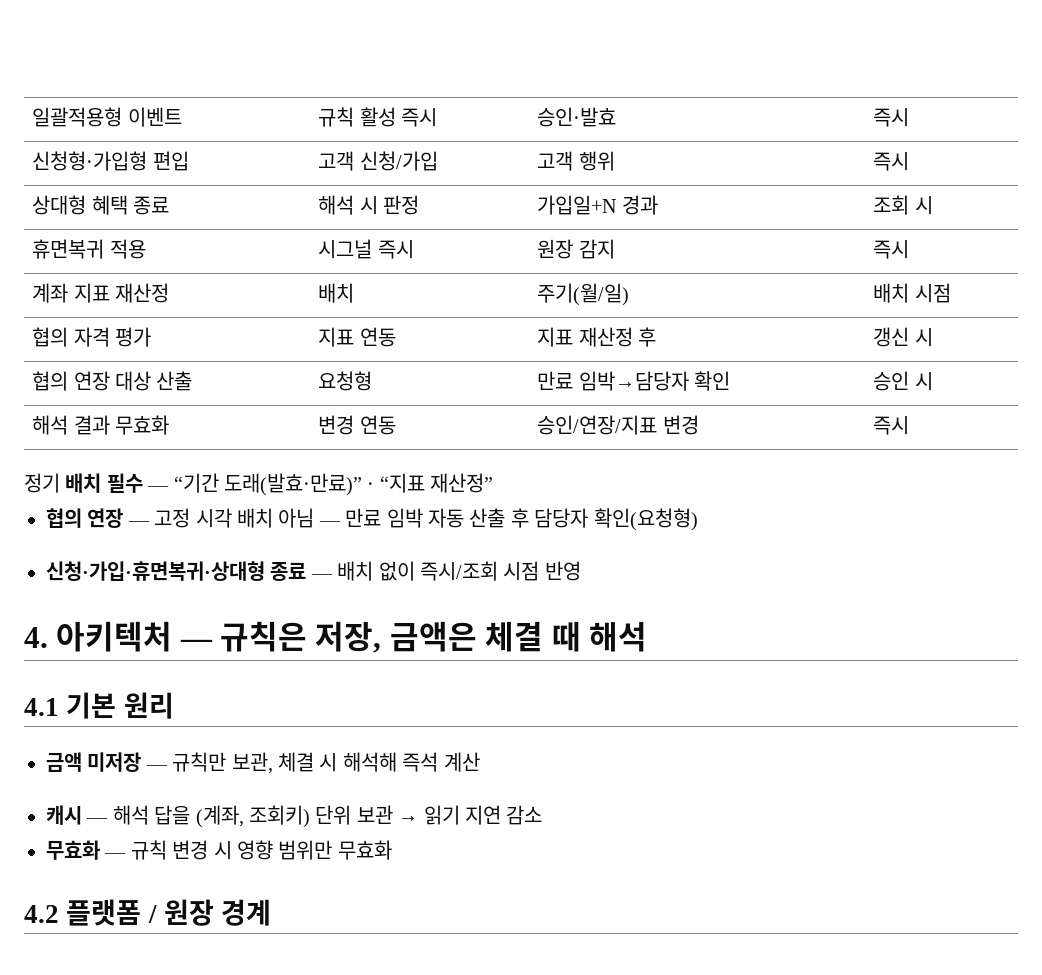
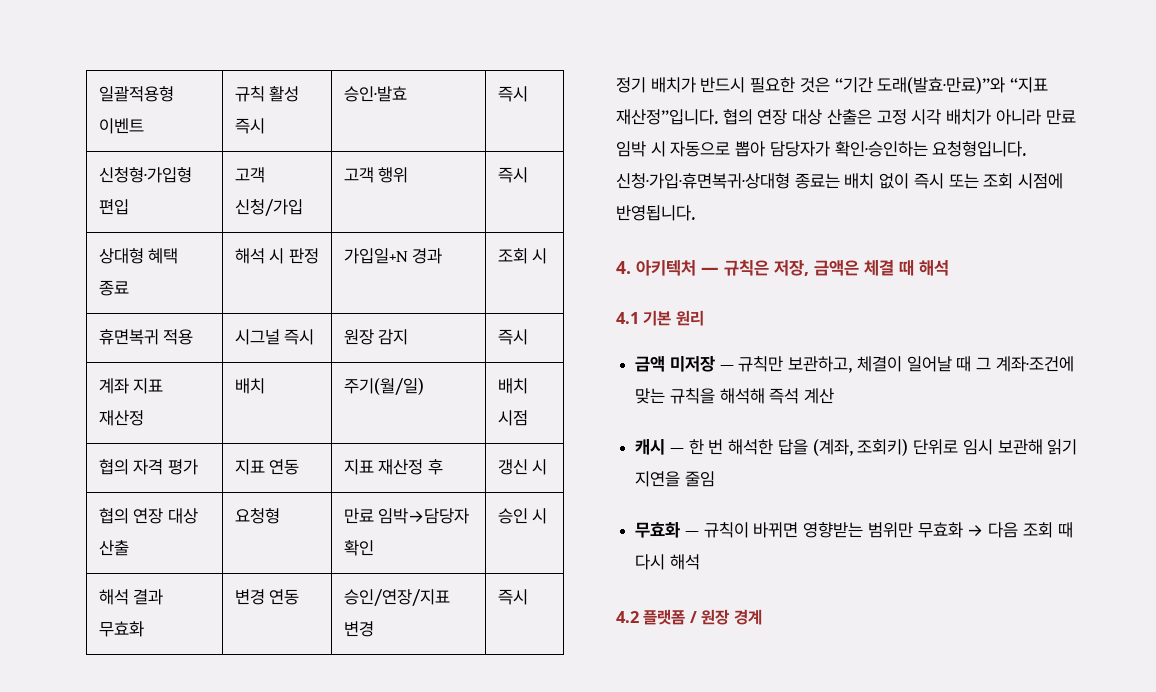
- 정기 배치 필수 — “기간 도래(발효·만료)” · “지표 재산정”
- 협의 연장 — 고정 시각 배치 아님 — 만료 임박 자동 산출 후 담당자 확인(요청형)
- 신청·가입·휴면복귀·상대형 종료 — 배치 없이 즉시/조회 시점 반영
+ 정기 배치가 반드시 필요한 것은 “기간 도래(발효·만료)”와 “지표 재산정”입니다. 협의 연장 대상 산출은 고정 시각 배치가 아니라 만료 임박 시 자동으로 뽑아 담당자가 확인·승인하는 요청형입니다. 신청·가입·휴면복귀·상대형 종료는 배치 없이 즉시 또는 조회 시점에 반영됩니다.
- 금액 미저장 — 규칙만 보관, 체결 시 해석해 즉석 계산
+ 금액 미저장 — 규칙만 보관하고, 체결이 일어날 때 그 계좌·조건에 맞는 규칙을 해석해 즉석 계산
- 캐시 — 해석 답을 (계좌, 조회키) 단위 보관 → 읽기 지연 감소
- 무효화 — 규칙 변경 시 영향 범위만 무효화
+ 캐시 — 한 번 해석한 답을 (계좌, 조회키) 단위로 임시 보관해 읽기 지연을 줄임
+ 무효화 — 규칙이 바뀌면 영향받는 범위만 무효화 → 다음 조회 때 다시 해석

